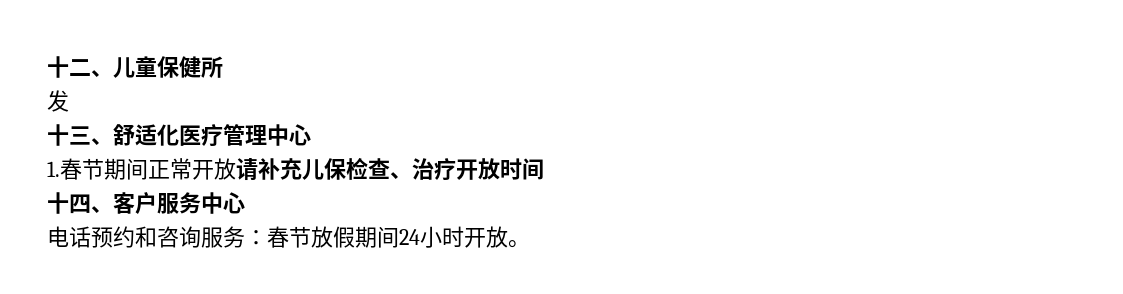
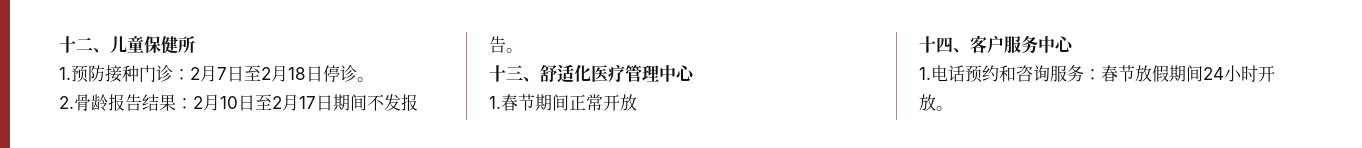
- 发
+ 1.预防接种门诊：2月7日至2月18日停诊。
+ 2.骨龄报告结果：2月10日至2月17日期间不发报告。
- 1.春节期间正常开放请补充儿保检查、治疗开放时间
+ 1.春节期间正常开放
- 电话预约和咨询服务：春节放假期间24小时开放。
+ 1.电话预约和咨询服务：春节放假期间24小时开放。

